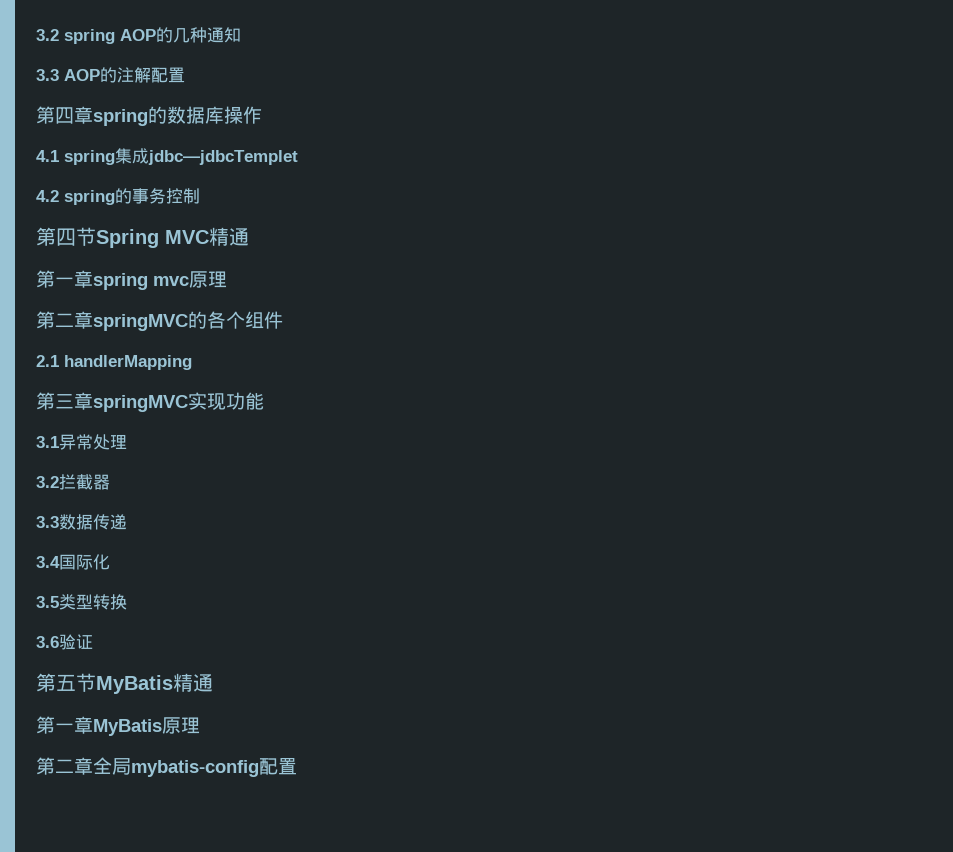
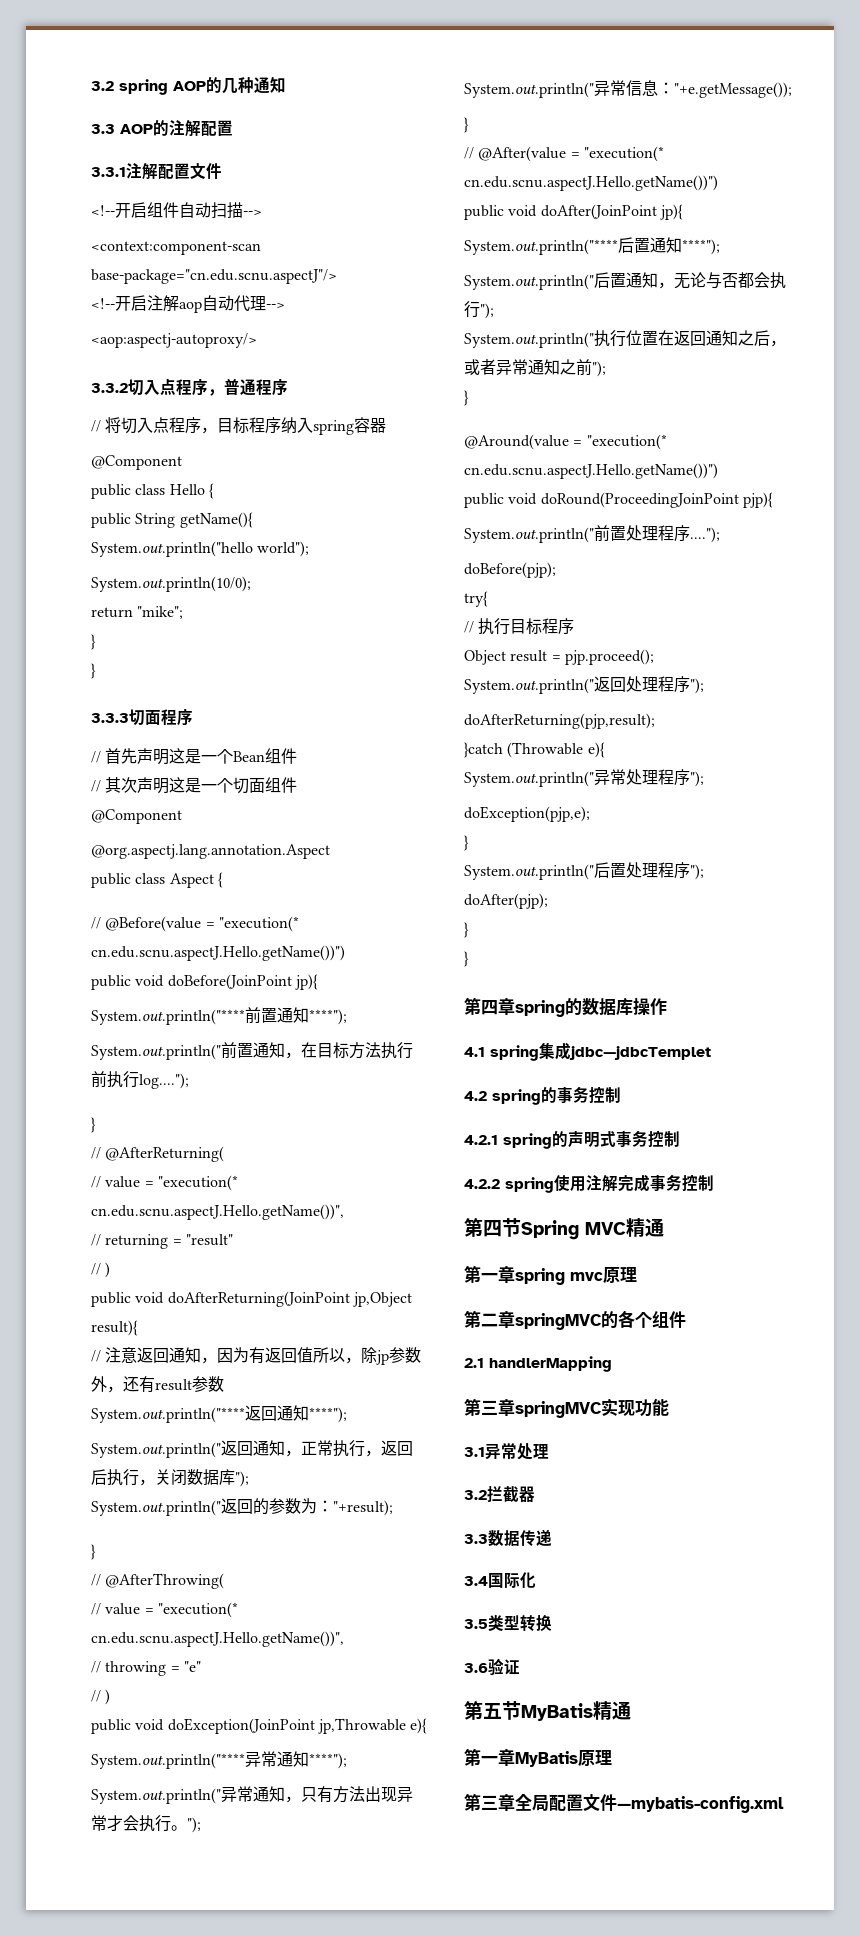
+ 3.3.1注解配置文件
+ <!--开启组件自动扫描-->
+ <context:component-scan base-package="cn.edu.scnu.aspectJ"/>
+ <!--开启注解aop自动代理-->
+ <aop:aspectj-autoproxy/>
+ 3.3.2切入点程序，普通程序
+ // 将切入点程序，目标程序纳入spring容器
+ @Component
+ public class Hello {
+ public String getName(){
+ System.out.println("hello world");
+ System.out.println(10/0);
+ return "mike";
+ }
+ }
+ 3.3.3切面程序
+ // 首先声明这是一个Bean组件
+ // 其次声明这是一个切面组件
+ @Component
+ @org.aspectj.lang.annotation.Aspect
+ public class Aspect {
+ // @Before(value = "execution(* cn.edu.scnu.aspectJ.Hello.getName())")
+ public void doBefore(JoinPoint jp){
+ System.out.println("****前置通知****");
+ System.out.println("前置通知，在目标方法执行前执行log....");
+ }
+ // @AfterReturning(
+ // value = "execution(* cn.edu.scnu.aspectJ.Hello.getName())",
+ // returning = "result"
+ // )
+ public void doAfterReturning(JoinPoint jp,Object result){
+ // 注意返回通知，因为有返回值所以，除jp参数外，还有result参数
+ System.out.println("****返回通知****");
+ System.out.println("返回通知，正常执行，返回后执行，关闭数据库");
+ System.out.println("返回的参数为："+result);
+ }
+ // @AfterThrowing(
+ // value = "execution(* cn.edu.scnu.aspectJ.Hello.getName())",
+ // throwing = "e"
+ // )
+ public void doException(JoinPoint jp,Throwable e){
+ System.out.println("****异常通知****");
+ System.out.println("异常通知，只有方法出现异常才会执行。");
+ System.out.println("异常信息："+e.getMessage());
+ }
+ // @After(value = "execution(* cn.edu.scnu.aspectJ.Hello.getName())")
+ public void doAfter(JoinPoint jp){
+ System.out.println("****后置通知****");
+ System.out.println("后置通知，无论与否都会执行");
+ System.out.println("执行位置在返回通知之后，或者异常通知之前");
+ }
+ @Around(value = "execution(* cn.edu.scnu.aspectJ.Hello.getName())")
+ public void doRound(ProceedingJoinPoint pjp){
+ System.out.println("前置处理程序....");
+ doBefore(pjp);
+ try{
+ // 执行目标程序
+ Object result = pjp.proceed();
+ System.out.println("返回处理程序");
+ doAfterReturning(pjp,result);
+ }catch (Throwable e){
+ System.out.println("异常处理程序");
+ doException(pjp,e);
+ }
+ System.out.println("后置处理程序");
+ doAfter(pjp);
+ }
+ }
+ 4.2.1 spring的声明式事务控制
+ 4.2.2 spring使用注解完成事务控制
- 第二章全局mybatis-config配置
+ 第三章全局配置文件—mybatis-config.xml

